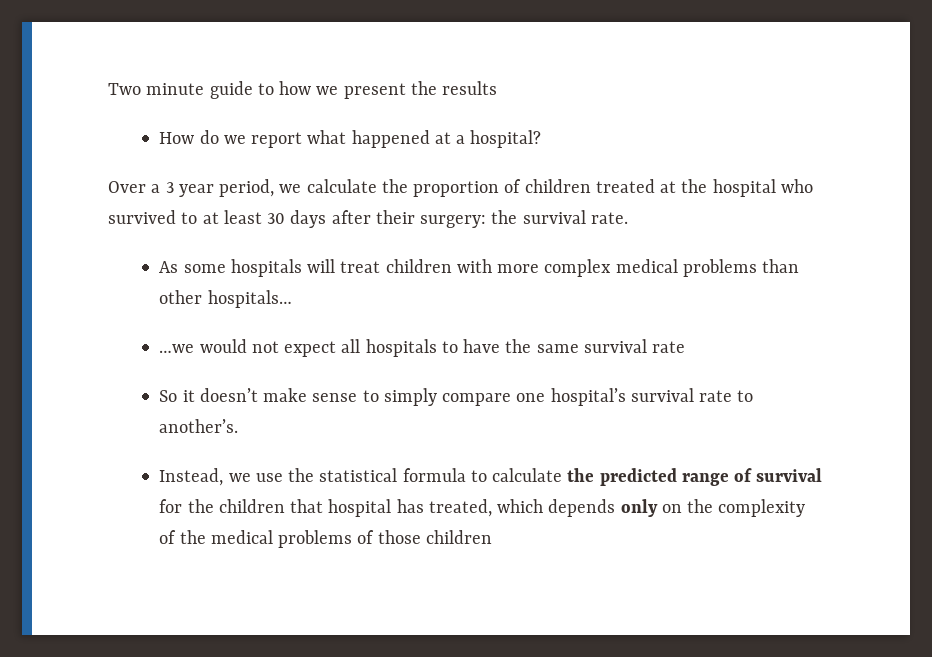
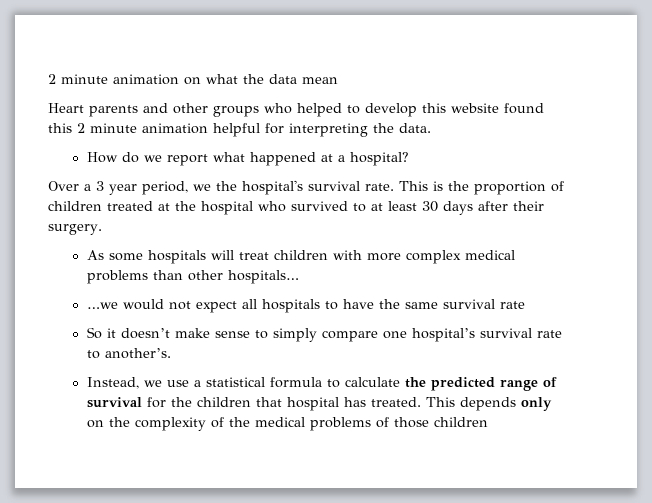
- Two minute guide to how we present the results
+ 2 minute animation on what the data mean
+ Heart parents and other groups who helped to develop this website found this 2 minute animation helpful for interpreting the data.
- Over a 3 year period, we calculate the proportion of children treated at the hospital who survived to at least 30 days after their surgery: the survival rate.
+ Over a 3 year period, we the hospital's survival rate. This is the proportion of children treated at the hospital who survived to at least 30 days after their surgery.
- Instead, we use the statistical formula to calculate the predicted range of survival for the children that hospital has treated, which depends only on the complexity of the medical problems of those children
+ Instead, we use a statistical formula to calculate the predicted range of survival for the children that hospital has treated. This depends only on the complexity of the medical problems of those children

